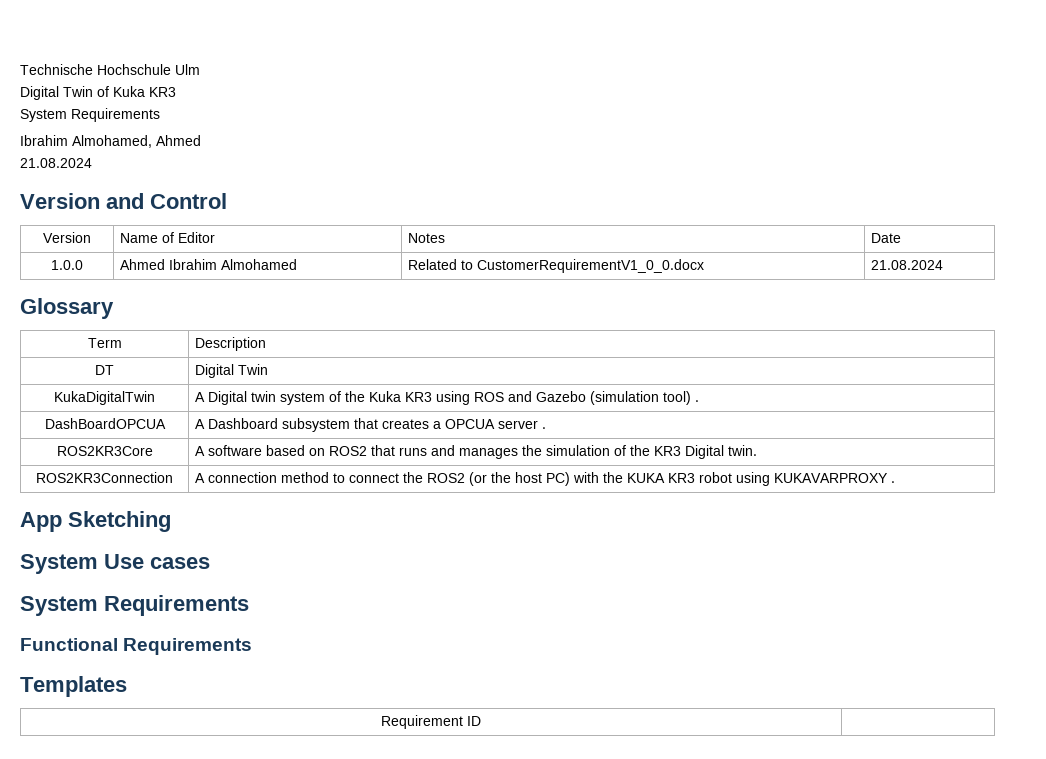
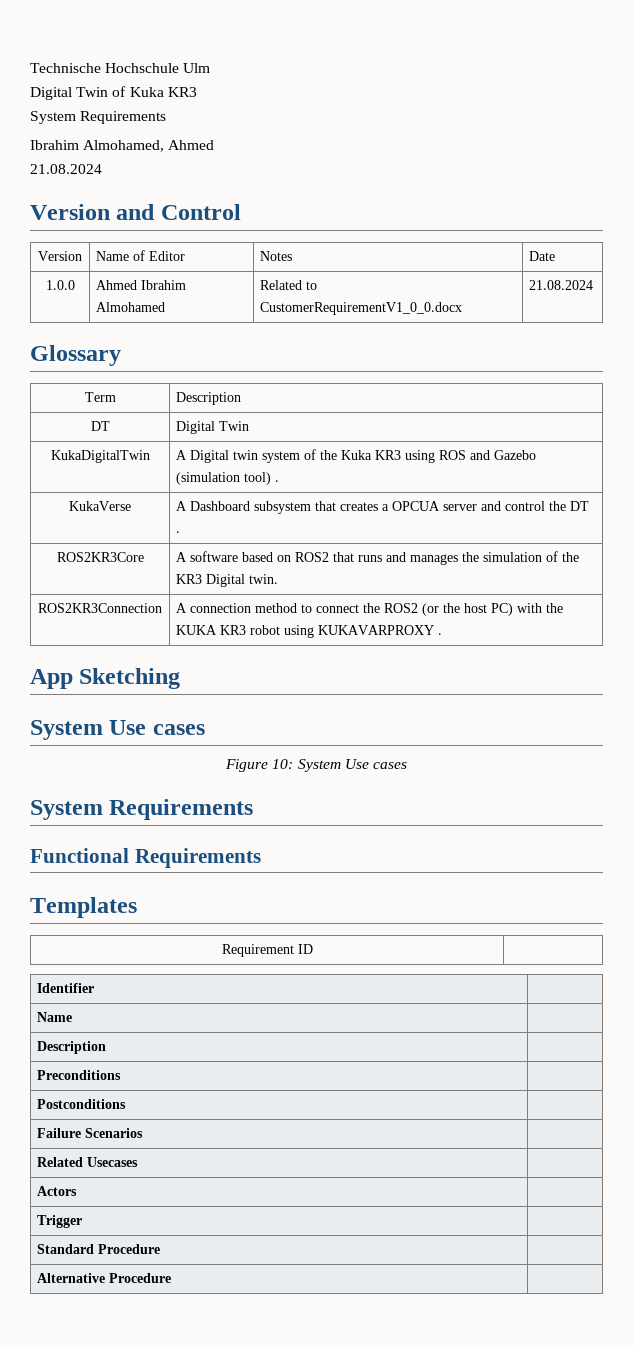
- DashBoardOPCUA | A Dashboard subsystem that creates a OPCUA server .
+ KukaVerse | A Dashboard subsystem that creates a OPCUA server and control the DT .
+ Figure 10: System Use cases
+ Identifier |
+ Name |
+ Description |
+ Preconditions |
+ Postconditions |
+ Failure Scenarios |
+ Related Usecases |
+ Actors |
+ Trigger |
+ Standard Procedure |
+ Alternative Procedure |

